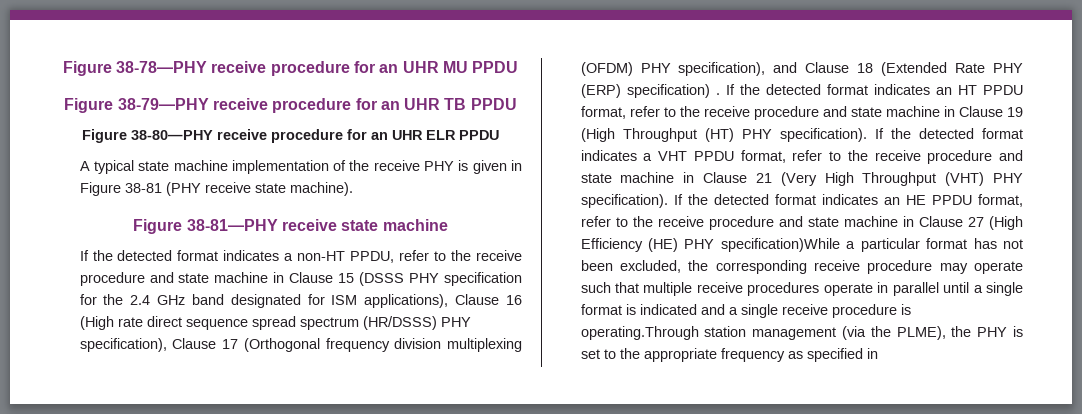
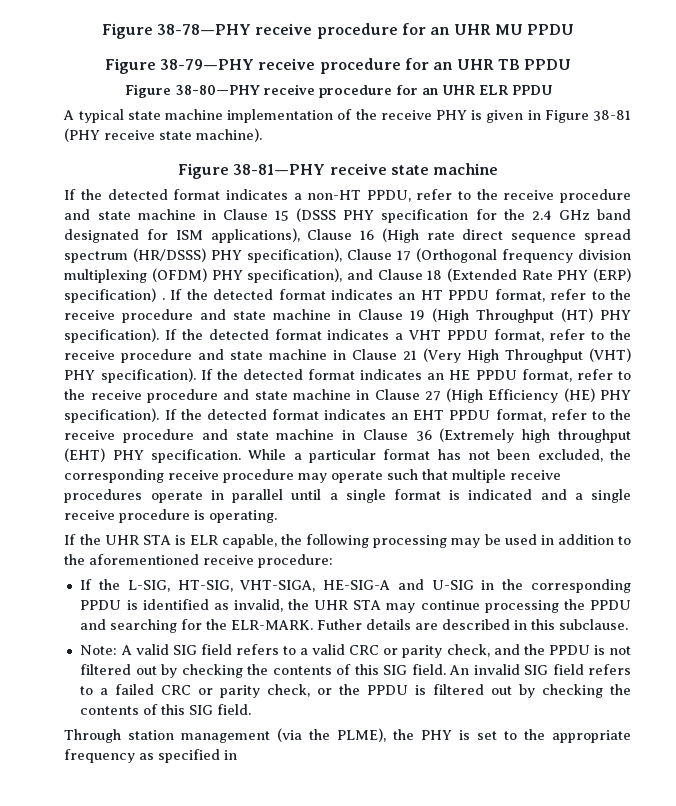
- If the detected format indicates an HE PPDU format, refer to the receive procedure and state machine in Clause 27 (High Efficiency (HE) PHY specification)While a particular format has not been excluded, the corresponding receive procedure may operate such that multiple receive procedures operate in parallel until a single format is indicated and a single receive procedure is operating.Through station management (via the PLME), the PHY is set to the appropriate frequency as specified in
+ If the detected format indicates an HE PPDU format, refer to the receive procedure and state machine in Clause 27 (High Efficiency (HE) PHY specification). If the detected format indicates an EHT PPDU format, refer to the receive procedure and state machine in Clause 36 (Extremely high throughput (EHT) PHY specification. While a particular format has not been excluded, the corresponding receive procedure may operate such that multiple receive procedures operate in parallel until a single format is indicated and a single receive procedure is operating.
+ If the UHR STA is ELR capable, the following processing may be used in addition to the aforementioned receive procedure:
+ If the L-SIG, HT-SIG, VHT-SIGA, HE-SIG-A and U-SIG in the corresponding PPDU is identified as invalid, the UHR STA may continue processing the PPDU and searching for the ELR-MARK. Futher details are described in this subclause.
+ Note: A valid SIG field refers to a valid CRC or parity check, and the PPDU is not filtered out by checking the contents of this SIG field. An invalid SIG field refers to a failed CRC or parity check, or the PPDU is filtered out by checking the contents of this SIG field.
+ Through station management (via the PLME), the PHY is set to the appropriate frequency as specified in

